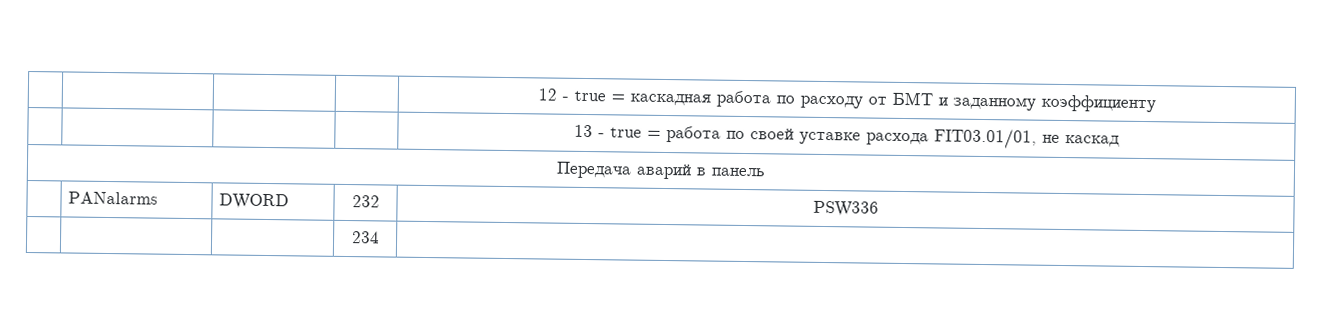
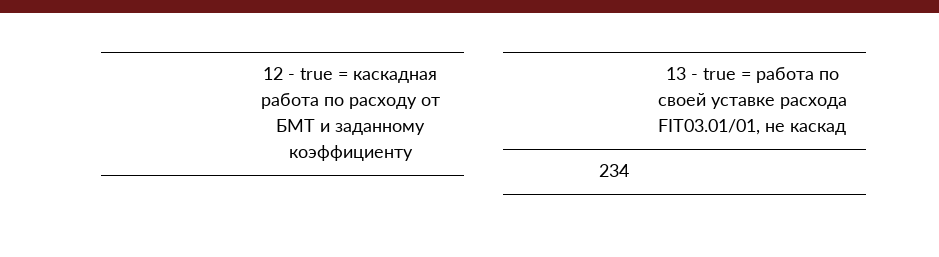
- Передача аварий в панель
- | PANalarms | DWORD | 232 | PSW336

